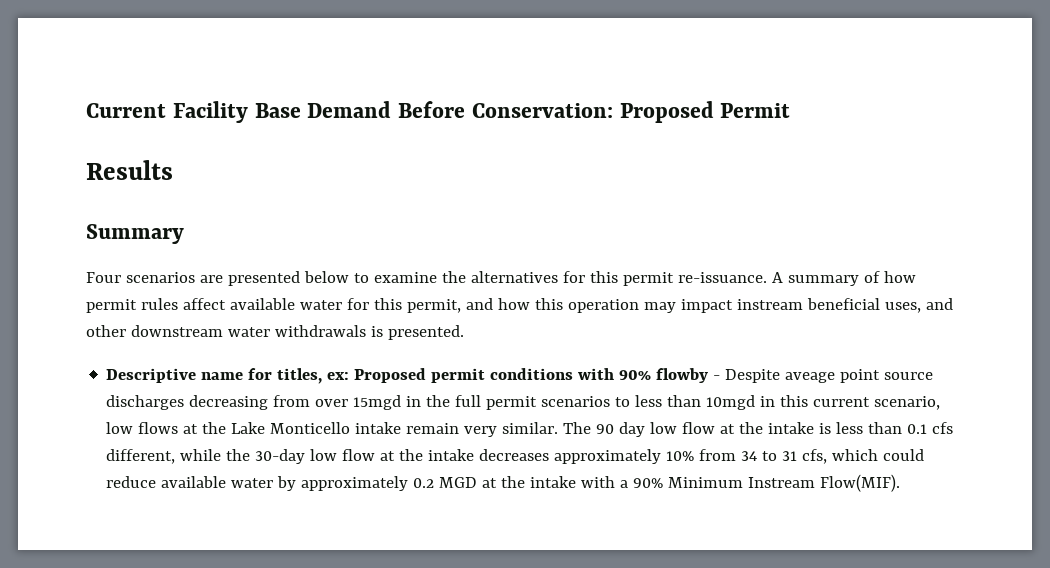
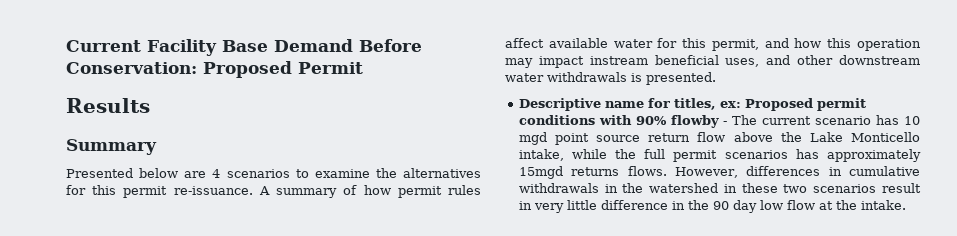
- Four scenarios are presented below to examine the alternatives for this permit re-issuance.
+ Presented below are 4 scenarios to examine the alternatives for this permit re-issuance.
- Descriptive name for titles, ex: Proposed permit conditions with 90% flowby - Despite aveage point source discharges decreasing from over 15mgd in the full permit scenarios to less than 10mgd in this current scenario, low flows at the Lake Monticello intake remain very similar. The 90 day low flow at the intake is less than 0.1 cfs different, while the 30-day low flow at the intake decreases approximately 10% from 34 to 31 cfs, which could reduce available water by approximately 0.2 MGD at the intake with a 90% Minimum Instream Flow(MIF).
+ Descriptive name for titles, ex: Proposed permit conditions with 90% flowby - The current scenario has 10 mgd point source return flow above the Lake Monticello intake, while the full permit scenarios has approximately 15mgd returns flows. However, differences in cumulative withdrawals in the watershed in these two scenarios result in very little difference in the 90 day low flow at the intake.

